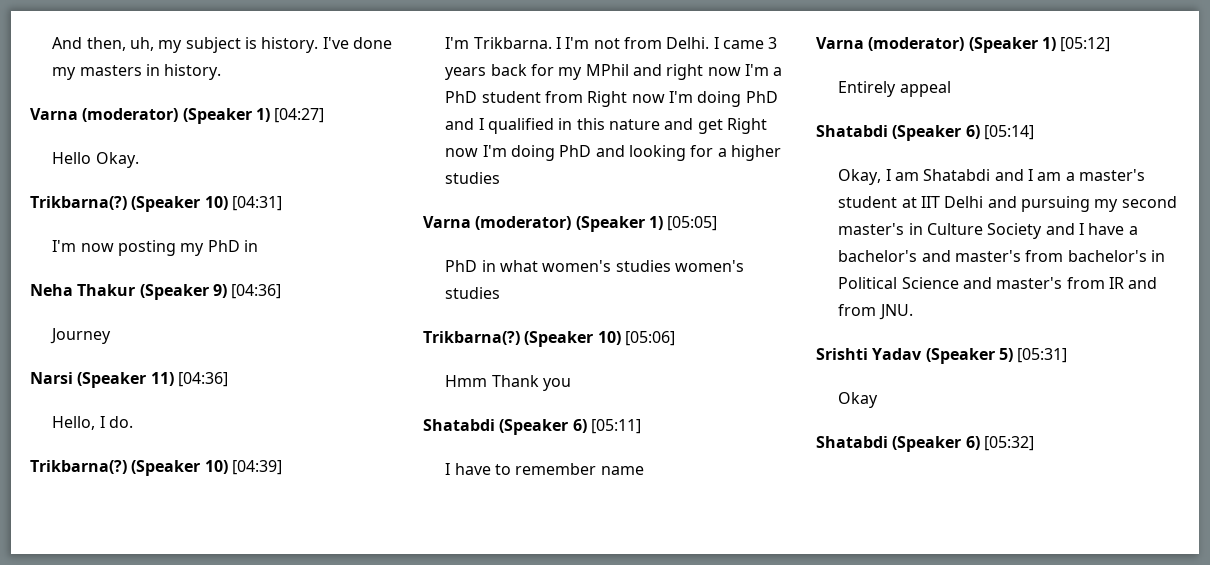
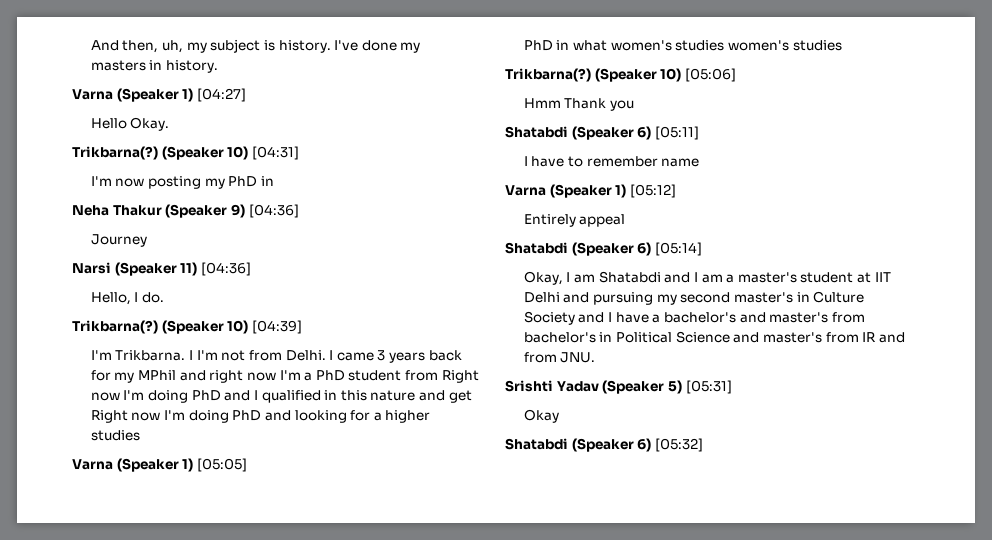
- Varna (moderator) (Speaker 1) [04:27]
+ Varna (Speaker 1) [04:27]
- Varna (moderator) (Speaker 1) [05:05]
+ Varna (Speaker 1) [05:05]
- Varna (moderator) (Speaker 1) [05:12]
+ Varna (Speaker 1) [05:12]

